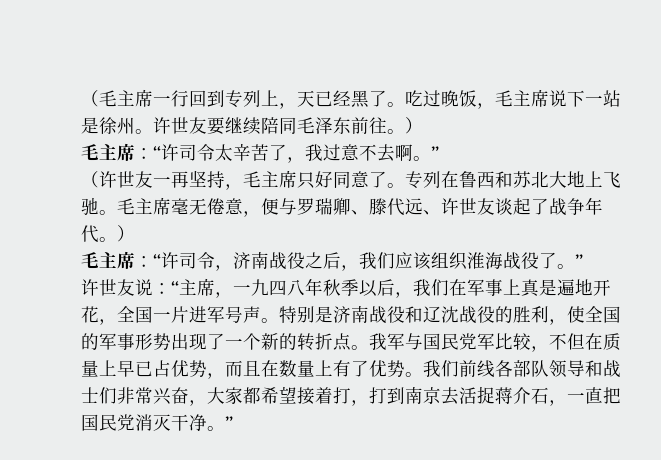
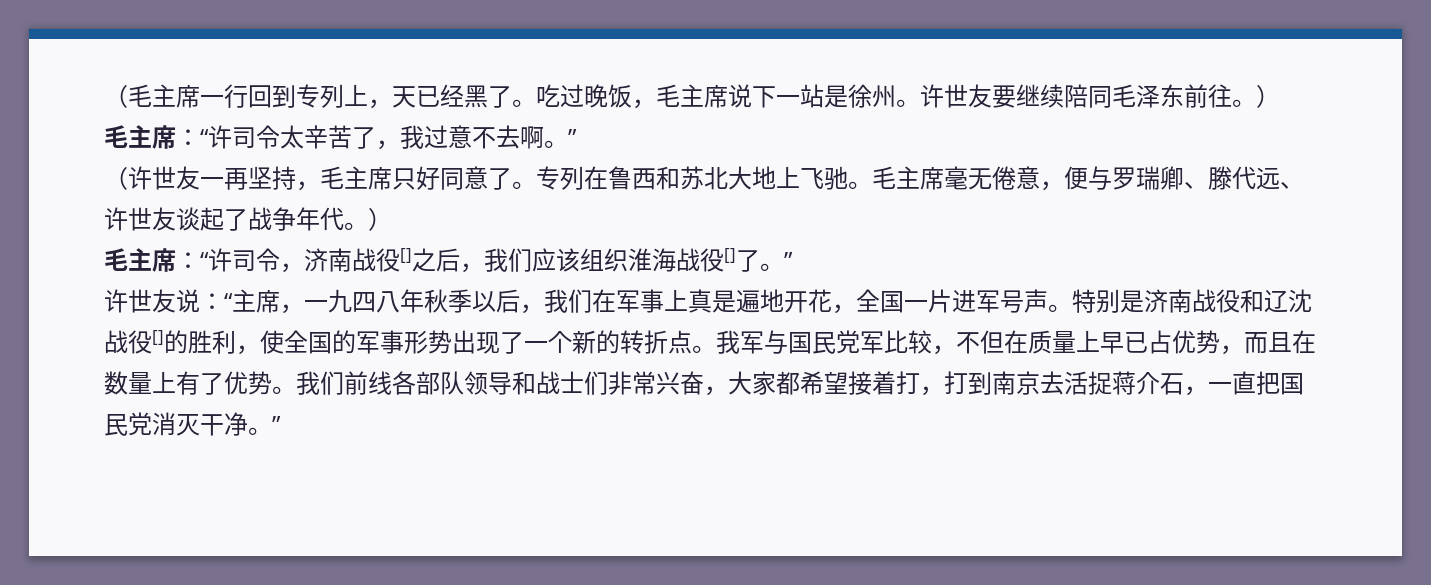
- 毛主席：“许司令，济南战役之后，我们应该组织淮海战役了。”
+ 毛主席：“许司令，济南战役[]之后，我们应该组织淮海战役[]了。”
- 特别是济南战役和辽沈战役的胜利，使全国的军事形势出现了一个新的转折点。
+ 特别是济南战役和辽沈战役[]的胜利，使全国的军事形势出现了一个新的转折点。

